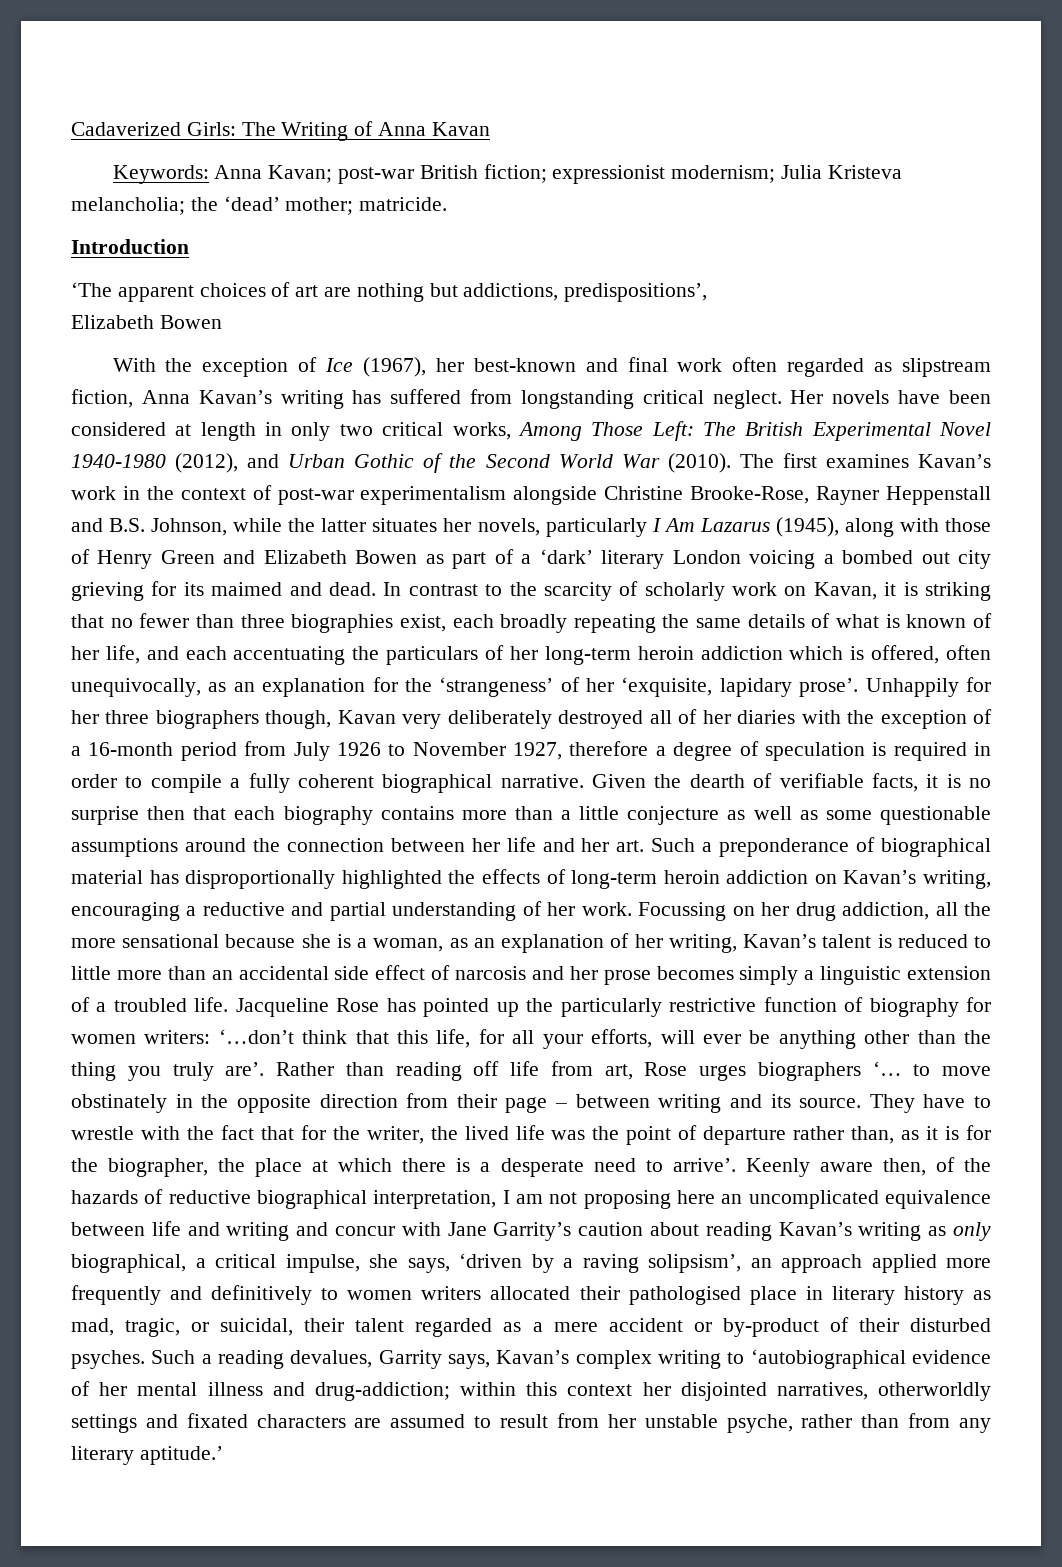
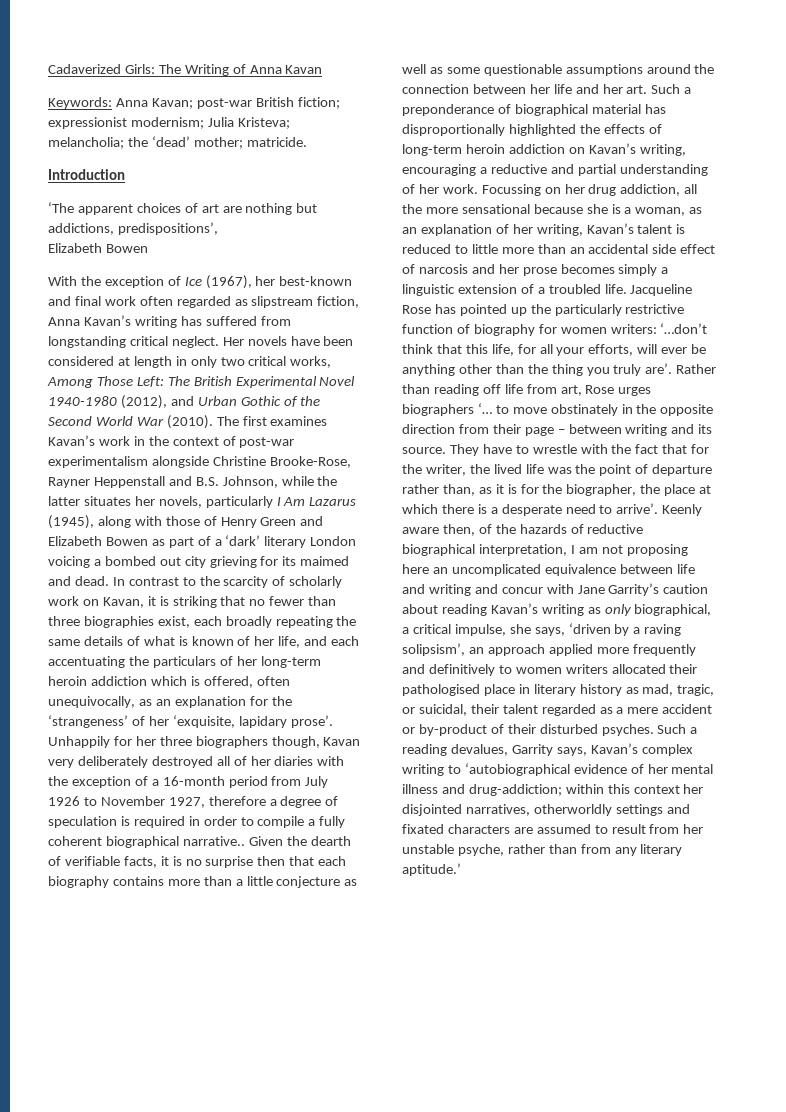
- Keywords: Anna Kavan; post-war British fiction; expressionist modernism; Julia Kristeva melancholia; the ‘dead’ mother; matricide.
+ Keywords: Anna Kavan; post-war British fiction; expressionist modernism; Julia Kristeva; melancholia; the ‘dead’ mother; matricide.
- Unhappily for her three biographers though, Kavan very deliberately destroyed all of her diaries with the exception of a 16-month period from July 1926 to November 1927, therefore a degree of speculation is required in order to compile a fully coherent biographical narrative.
+ Unhappily for her three biographers though, Kavan very deliberately destroyed all of her diaries with the exception of a 16-month period from July 1926 to November 1927, therefore a degree of speculation is required in order to compile a fully coherent biographical narrative..

